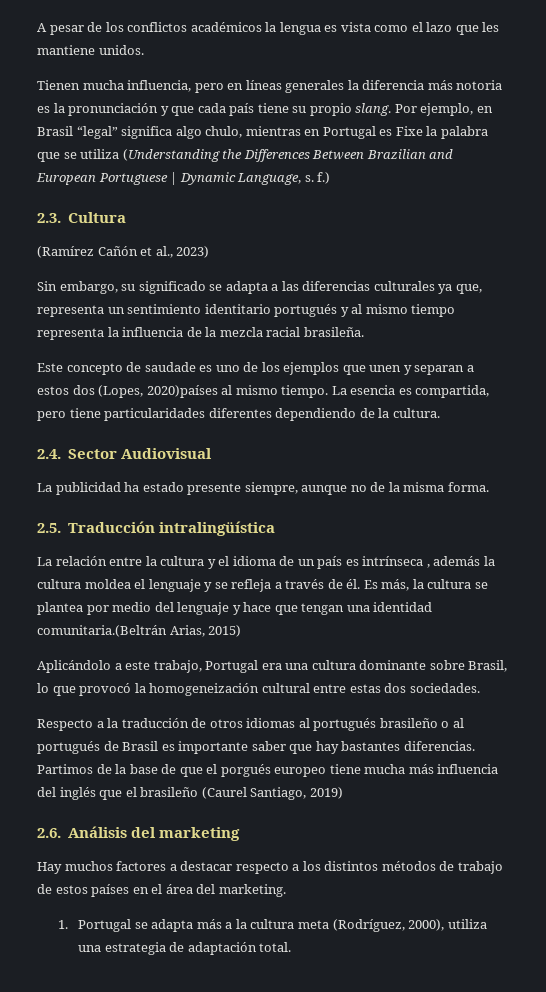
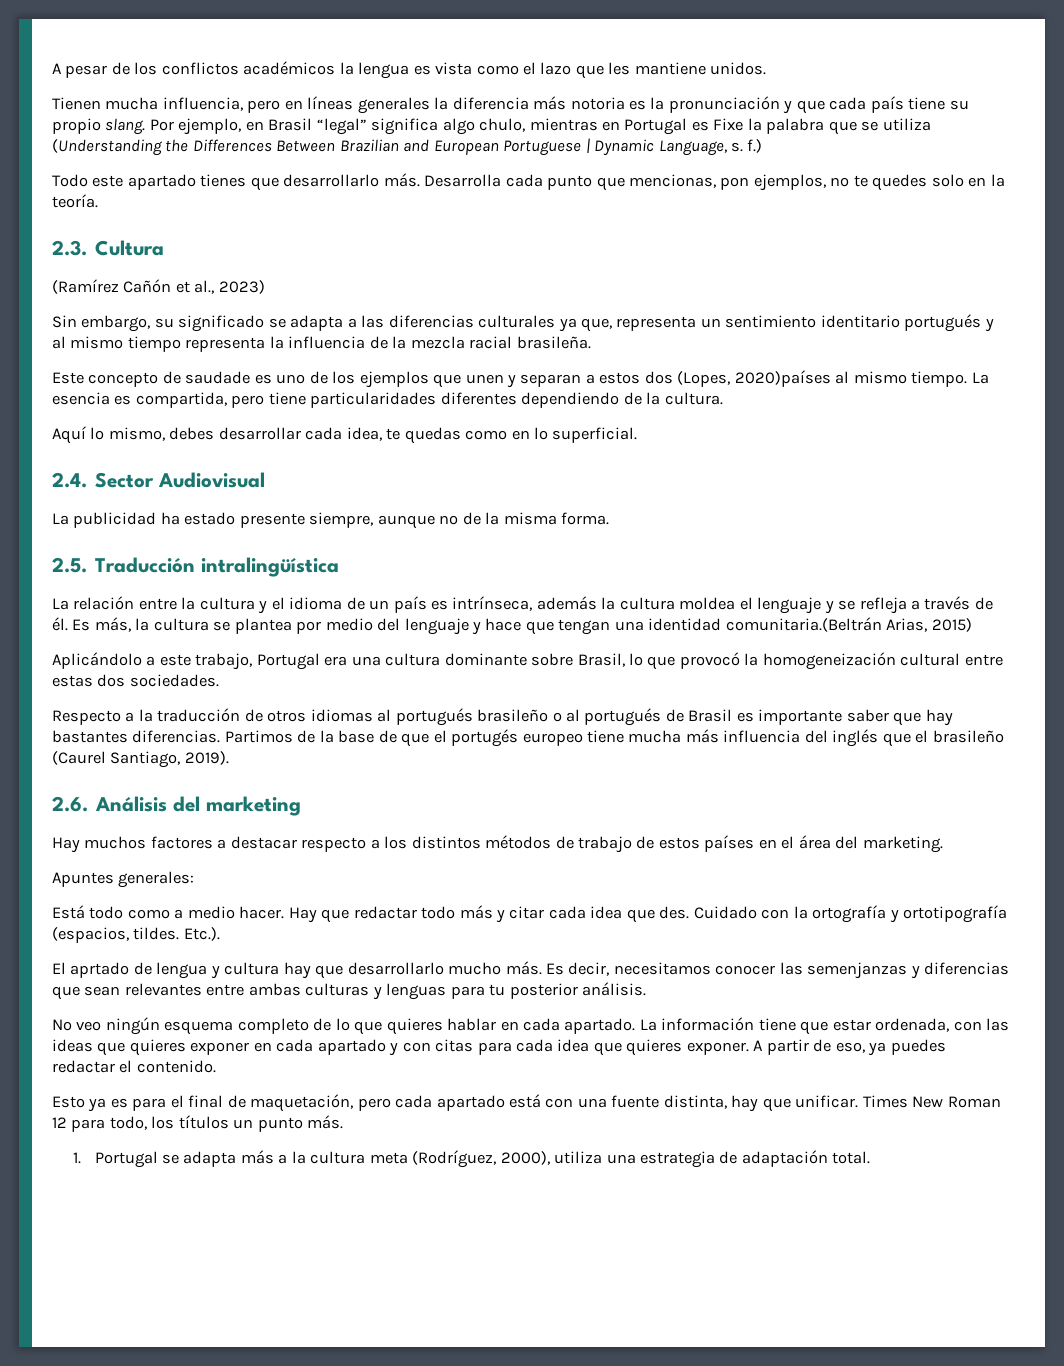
+ Todo este apartado tienes que desarrollarlo más. Desarrolla cada punto que mencionas, pon ejemplos, no te quedes solo en la teoría.
+ Aquí lo mismo, debes desarrollar cada idea, te quedas como en lo superficial.
- La relación entre la cultura y el idioma de un país es intrínseca , además la cultura moldea el lenguaje y se refleja a través de él.
+ La relación entre la cultura y el idioma de un país es intrínseca, además la cultura moldea el lenguaje y se refleja a través de él.
- Partimos de la base de que el porgués europeo tiene mucha más influencia del inglés que el brasileño (Caurel Santiago, 2019)
+ Partimos de la base de que el portugés europeo tiene mucha más influencia del inglés que el brasileño (Caurel Santiago, 2019).
+ Apuntes generales:
+ Está todo como a medio hacer. Hay que redactar todo más y citar cada idea que des. Cuidado con la ortografía y ortotipografía (espacios, tildes. Etc.).
+ El aprtado de lengua y cultura hay que desarrollarlo mucho más. Es decir, necesitamos conocer las semenjanzas y diferencias que sean relevantes entre ambas culturas y lenguas para tu posterior análisis.
+ No veo ningún esquema completo de lo que quieres hablar en cada apartado. La información tiene que estar ordenada, con las ideas que quieres exponer en cada apartado y con citas para cada idea que quieres exponer. A partir de eso, ya puedes redactar el contenido.
+ Esto ya es para el final de maquetación, pero cada apartado está con una fuente distinta, hay que unificar. Times New Roman 12 para todo, los títulos un punto más.

